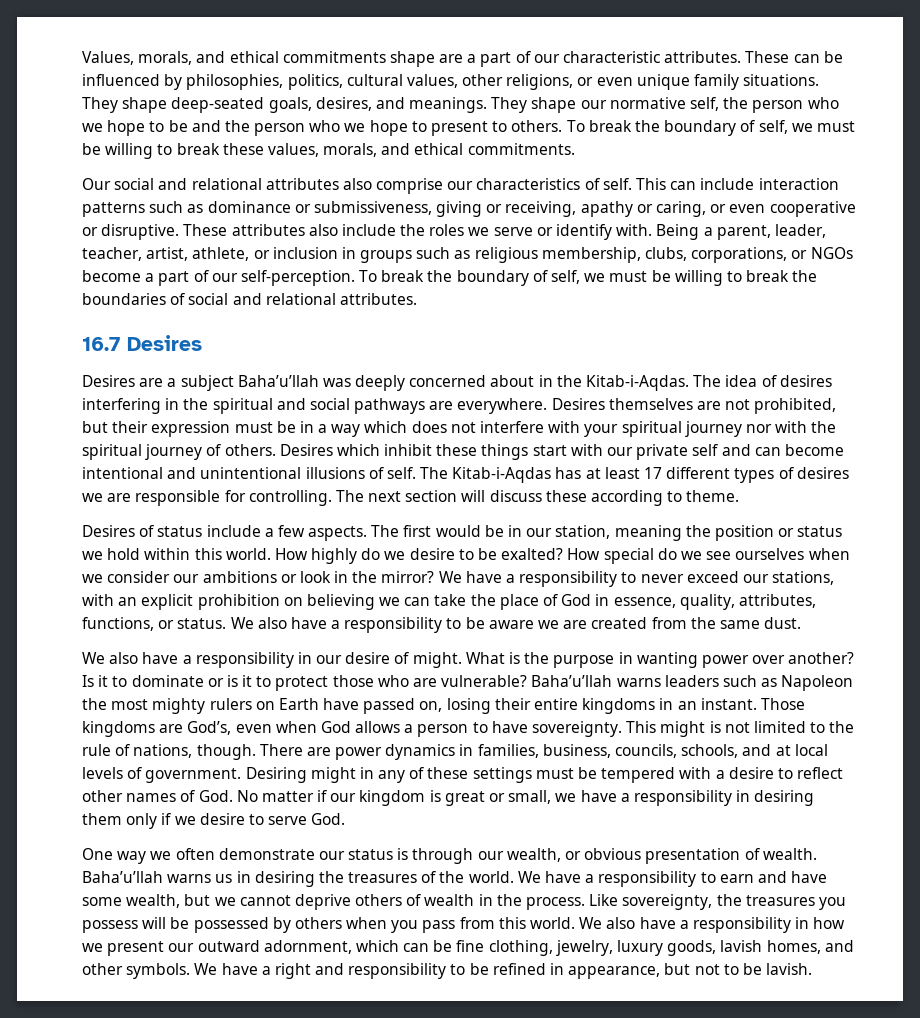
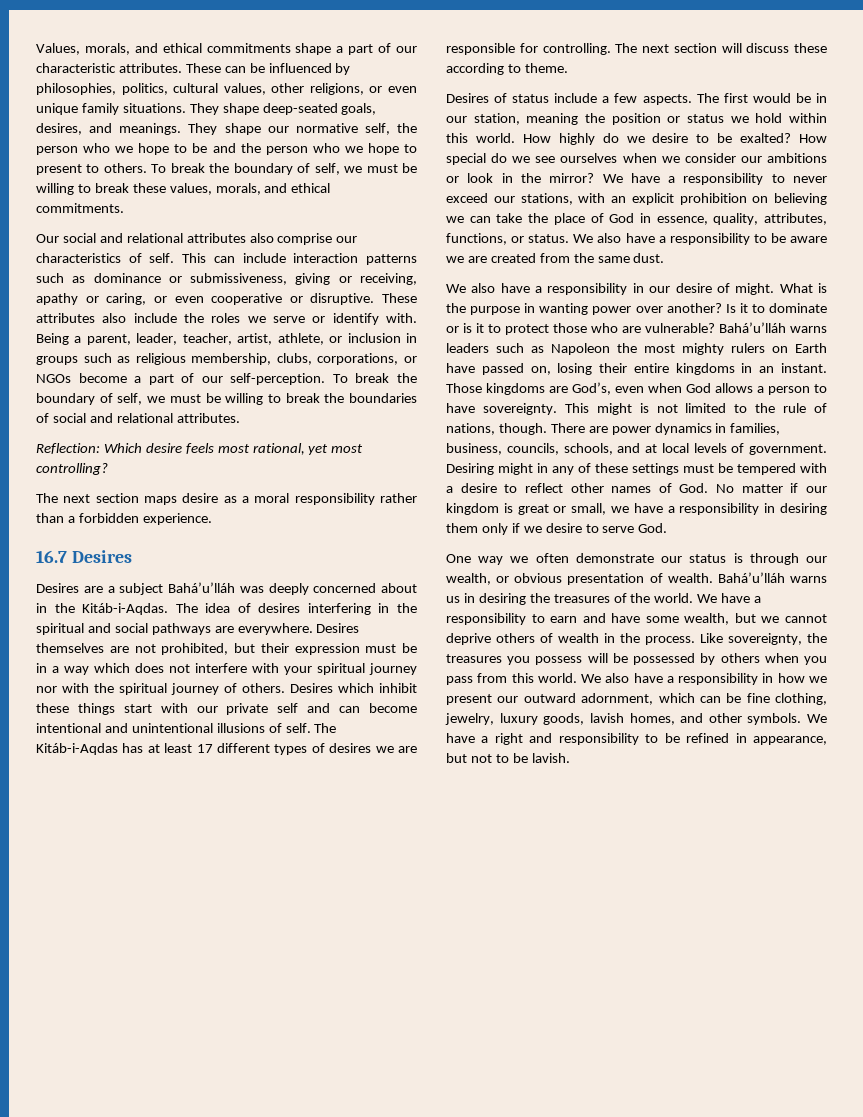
- Values, morals, and ethical commitments shape are a part of our characteristic attributes.
+ Values, morals, and ethical commitments shape a part of our characteristic attributes.
+ Reflection: Which desire feels most rational, yet most controlling?
+ The next section maps desire as a moral responsibility rather than a forbidden experience.
- Desires are a subject Baha’u’llah was deeply concerned about in the Kitab-i-Aqdas.
+ Desires are a subject Bahá’u’lláh was deeply concerned about in the Kitáb-i-Aqdas.
- The Kitab-i-Aqdas has at least 17 different types of desires we are responsible for controlling.
+ The Kitáb-i-Aqdas has at least 17 different types of desires we are responsible for controlling.
- Baha’u’llah warns leaders such as Napoleon the most mighty rulers on Earth have passed on, losing their entire kingdoms in an instant.
+ Bahá’u’lláh warns leaders such as Napoleon the most mighty rulers on Earth have passed on, losing their entire kingdoms in an instant.
- Baha’u’llah warns us in desiring the treasures of the world.
+ Bahá’u’lláh warns us in desiring the treasures of the world.

